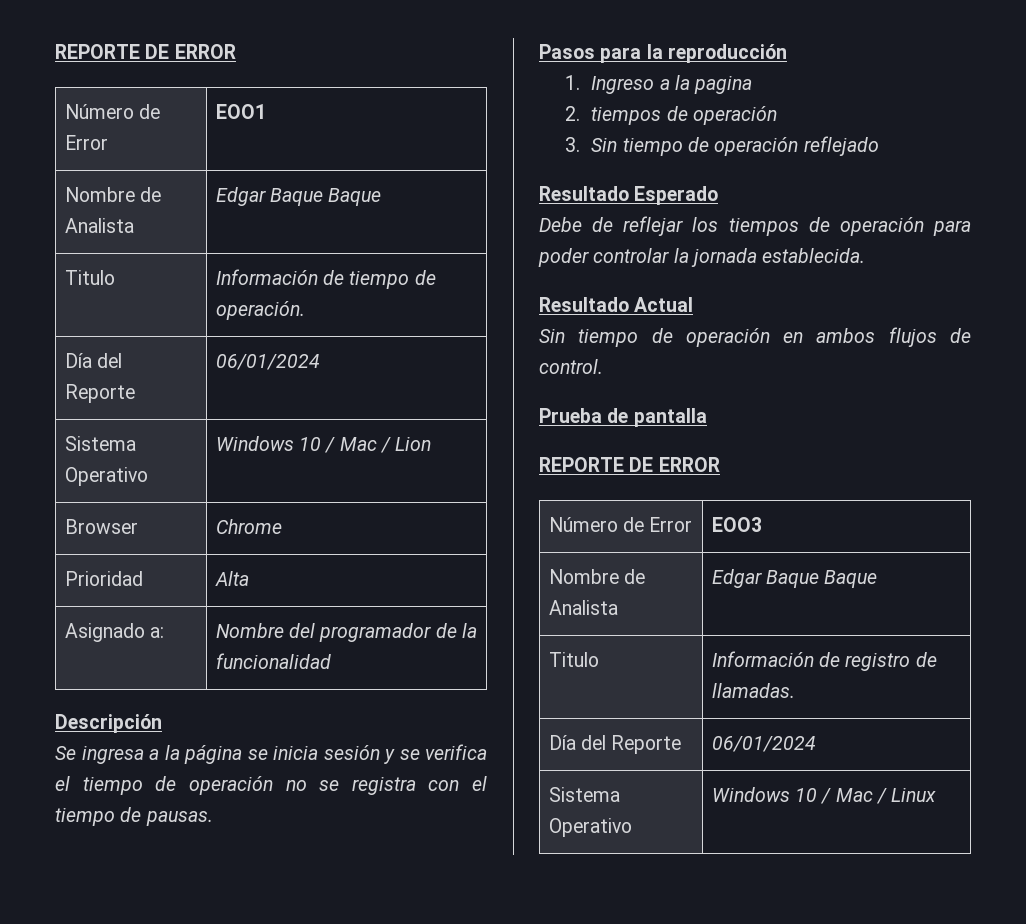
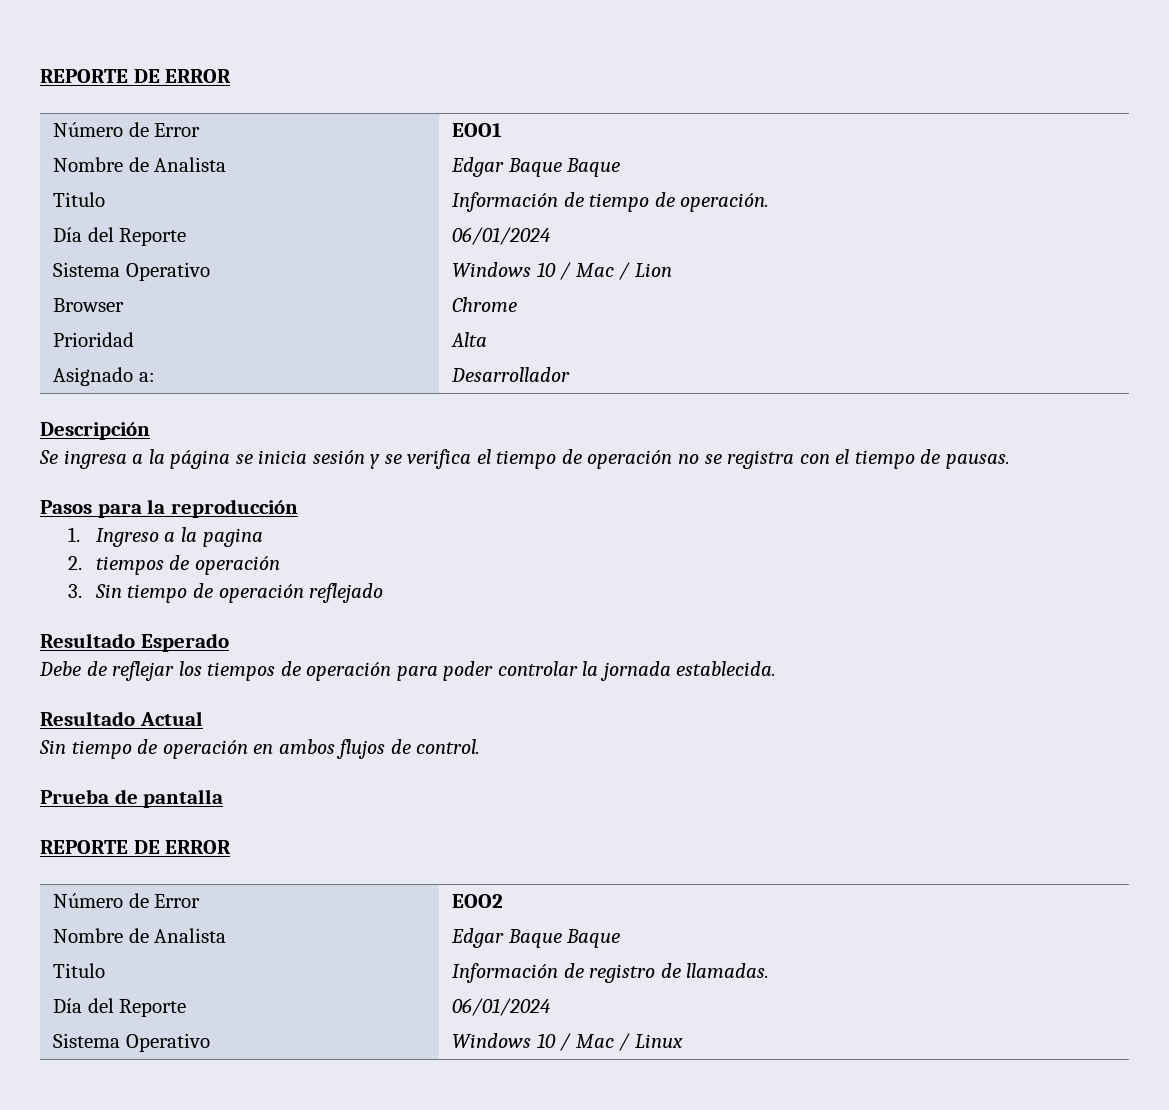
- Asignado a: | Nombre del programador de la funcionalidad
+ Asignado a: | Desarrollador
- Número de Error | EOO3
+ Número de Error | EOO2

